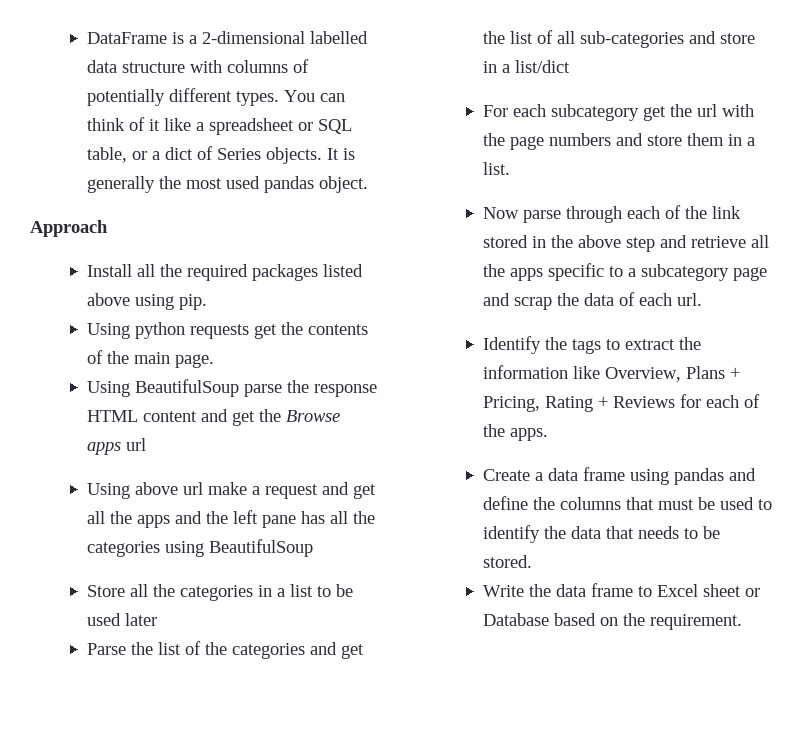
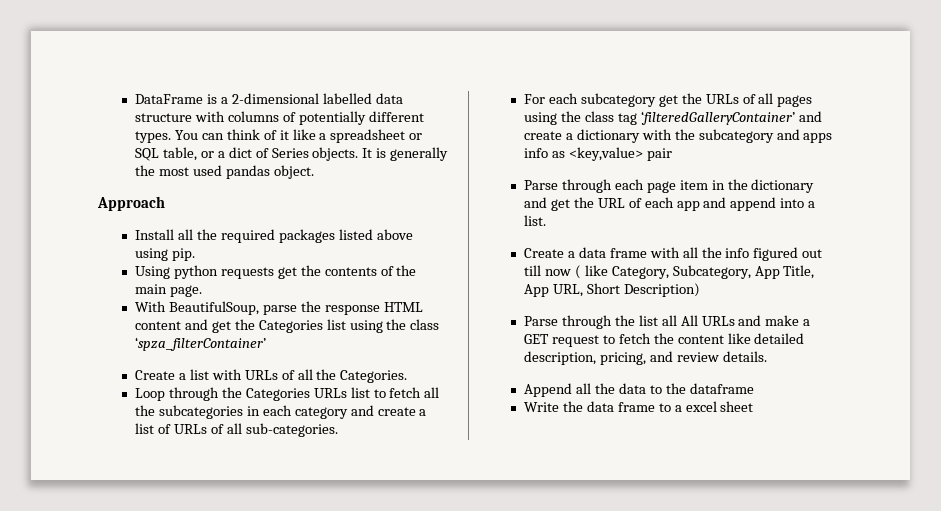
- Using BeautifulSoup parse the response HTML content and get the Browse apps url
- Using above url make a request and get all the apps and the left pane has all the categories using BeautifulSoup
- Store all the categories in a list to be used later
- Parse the list of the categories and get the list of all sub-categories and store in a list/dict
+ With BeautifulSoup, parse the response HTML content and get the Categories list using the class ‘spza_filterContainer’
+ Create a list with URLs of all the Categories.
+ Loop through the Categories URLs list to fetch all the subcategories in each category and create a list of URLs of all sub-categories.
- For each subcategory get the url with the page numbers and store them in a list.
- Now parse through each of the link stored in the above step and retrieve all the apps specific to a subcategory page and scrap the data of each url.
- Identify the tags to extract the information like Overview, Plans + Pricing, Rating + Reviews for each of the apps.
- Create a data frame using pandas and define the columns that must be used to identify the data that needs to be stored.
+ For each subcategory get the URLs of all pages using the class tag ‘filteredGalleryContainer’ and create a dictionary with the subcategory and apps info as <key,value> pair
+ Parse through each page item in the dictionary and get the URL of each app and append into a list.
+ Create a data frame with all the info figured out till now ( like Category, Subcategory, App Title, App URL, Short Description)
+ Parse through the list all All URLs and make a GET request to fetch the content like detailed description, pricing, and review details.
+ Append all the data to the dataframe
- Write the data frame to Excel sheet or Database based on the requirement.
+ Write the data frame to a excel sheet

